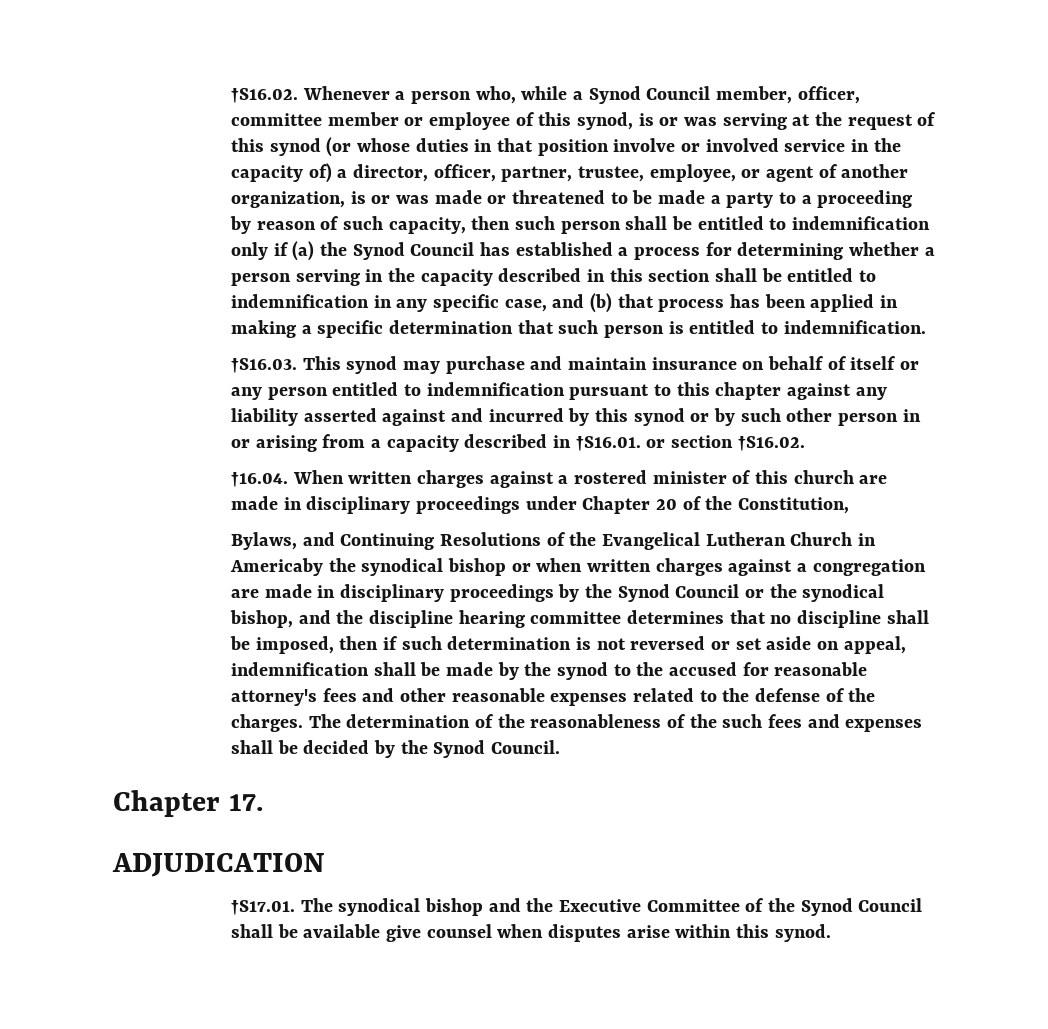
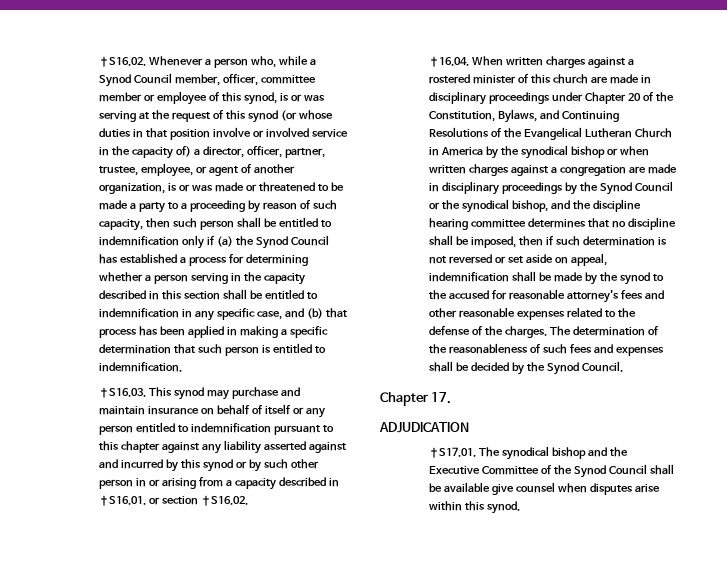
- †16.04. When written charges against a rostered minister of this church are made in disciplinary proceedings under Chapter 20 of the Constitution,
- Bylaws, and Continuing Resolutions of the Evangelical Lutheran Church in Americaby the synodical bishop or when written charges against a congregation are made in disciplinary proceedings by the Synod Council or the synodical bishop, and the discipline hearing committee determines that no discipline shall be imposed, then if such determination is not reversed or set aside on appeal, indemnification shall be made by the synod to the accused for reasonable attorney's fees and other reasonable expenses related to the defense of the charges.
+ †16.04. When written charges against a rostered minister of this church are made in disciplinary proceedings under Chapter 20 of the Constitution, Bylaws, and Continuing Resolutions of the Evangelical Lutheran Church in America by the synodical bishop or when written charges against a congregation are made in disciplinary proceedings by the Synod Council or the synodical bishop, and the discipline hearing committee determines that no discipline shall be imposed, then if such determination is not reversed or set aside on appeal, indemnification shall be made by the synod to the accused for reasonable attorney's fees and other reasonable expenses related to the defense of the charges.
- The determination of the reasonableness of the such fees and expenses shall be decided by the Synod Council.
+ The determination of the reasonableness of such fees and expenses shall be decided by the Synod Council.

